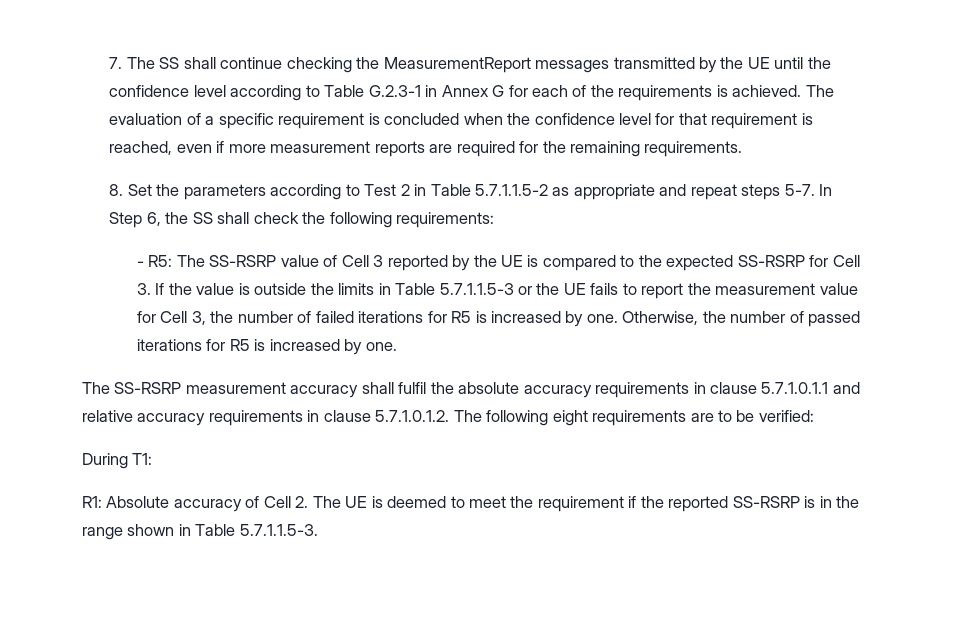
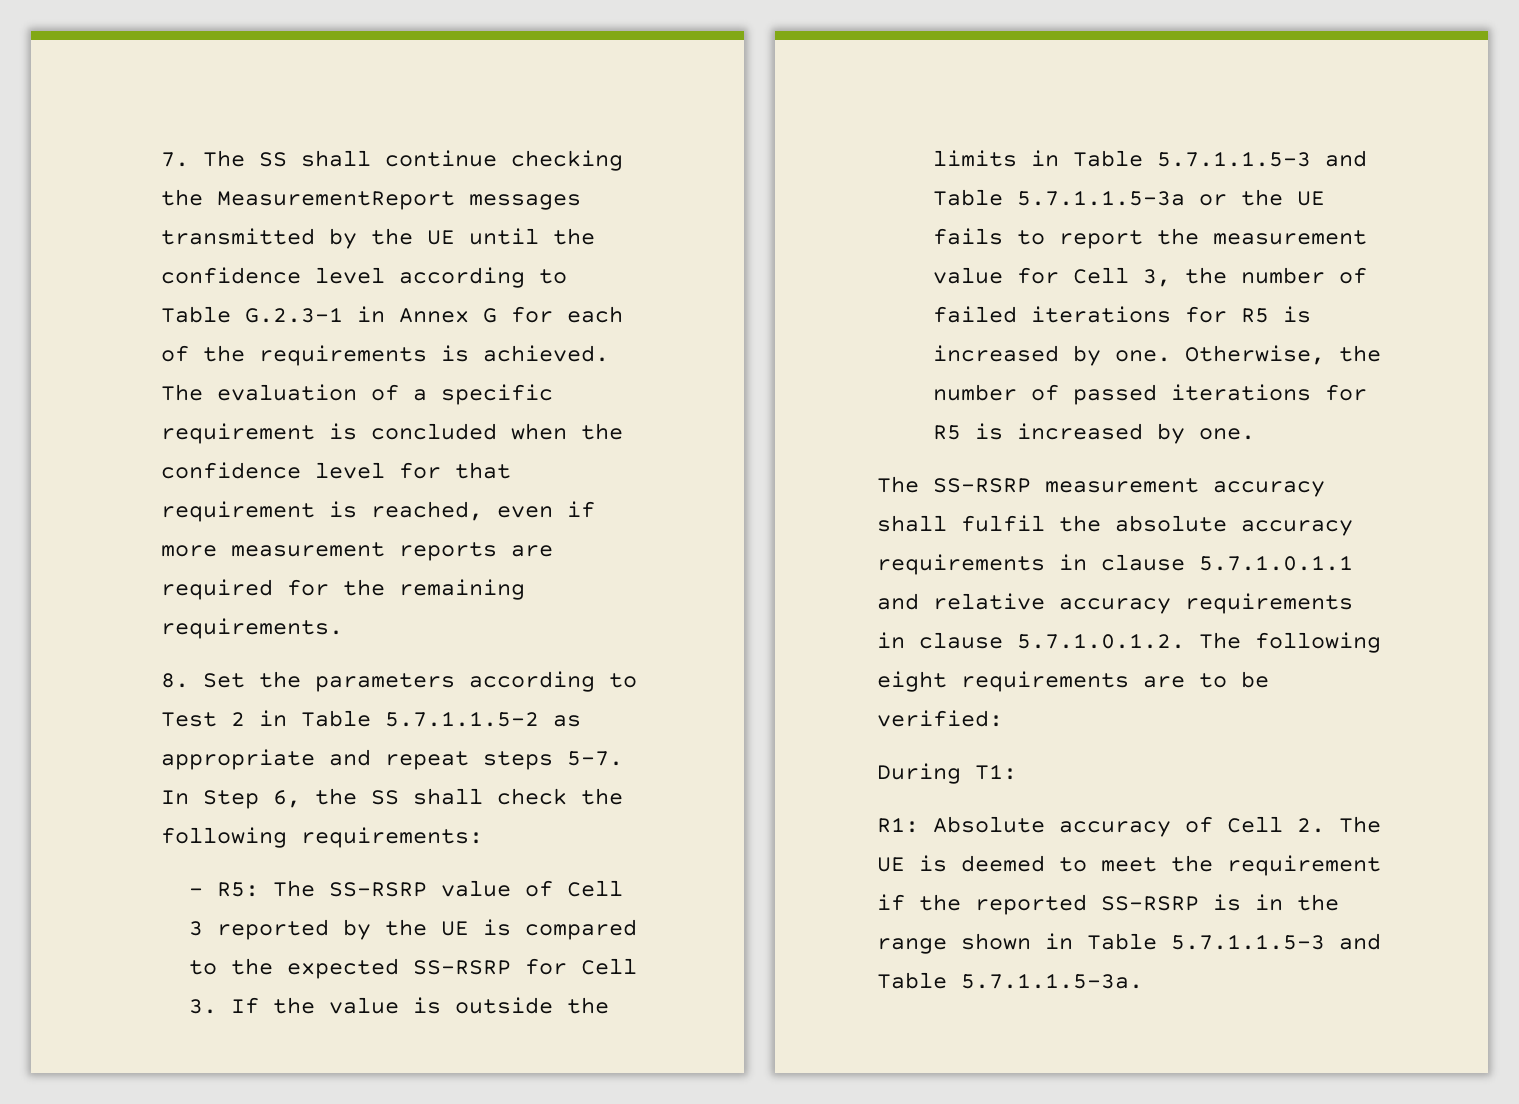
- - R5: The SS-RSRP value of Cell 3 reported by the UE is compared to the expected SS-RSRP for Cell 3. If the value is outside the limits in Table 5.7.1.1.5-3 or the UE fails to report the measurement value for Cell 3, the number of failed iterations for R5 is increased by one.
+ - R5: The SS-RSRP value of Cell 3 reported by the UE is compared to the expected SS-RSRP for Cell 3. If the value is outside the limits in Table 5.7.1.1.5-3 and Table 5.7.1.1.5-3a or the UE fails to report the measurement value for Cell 3, the number of failed iterations for R5 is increased by one.
- R1: Absolute accuracy of Cell 2. The UE is deemed to meet the requirement if the reported SS-RSRP is in the range shown in Table 5.7.1.1.5-3.
+ R1: Absolute accuracy of Cell 2. The UE is deemed to meet the requirement if the reported SS-RSRP is in the range shown in Table 5.7.1.1.5-3 and Table 5.7.1.1.5-3a.

